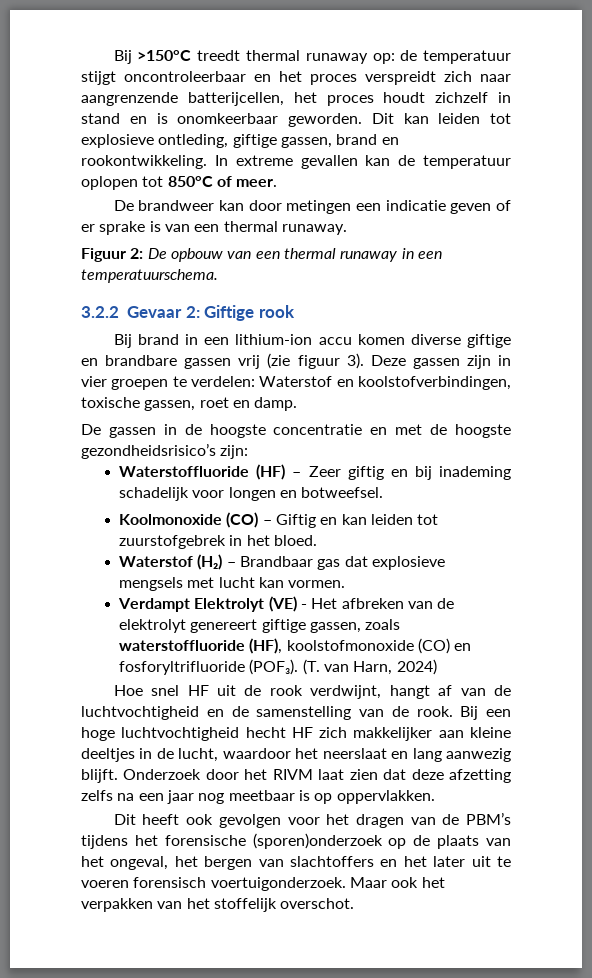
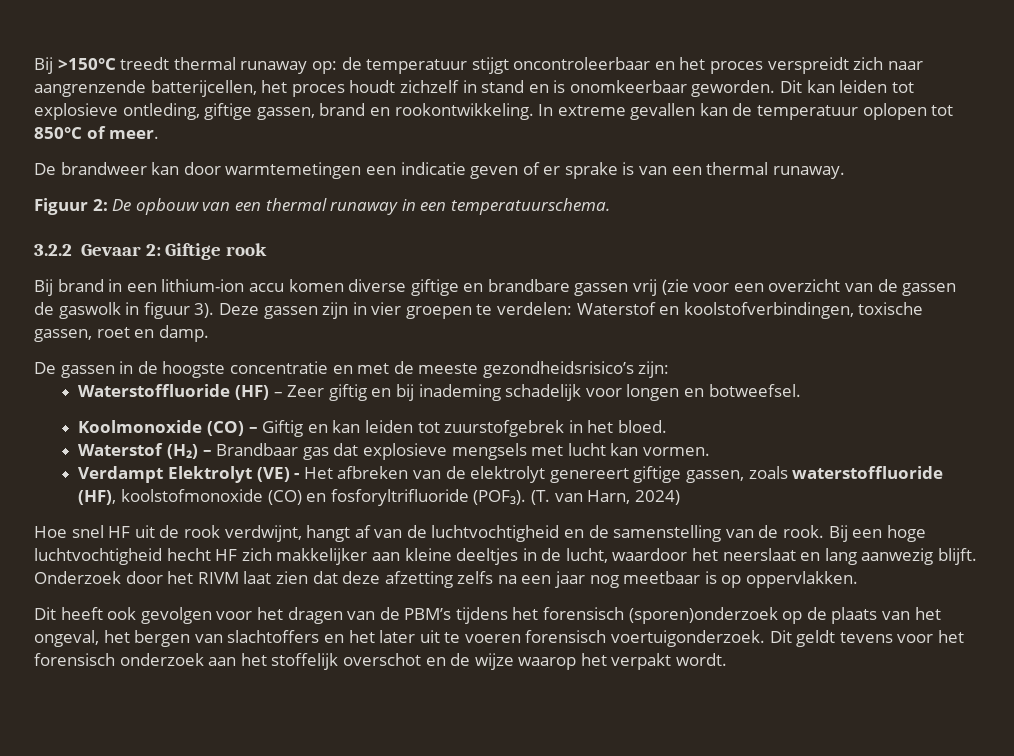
- De brandweer kan door metingen een indicatie geven of er sprake is van een thermal runaway.
+ De brandweer kan door warmtemetingen een indicatie geven of er sprake is van een thermal runaway.
- Bij brand in een lithium-ion accu komen diverse giftige en brandbare gassen vrij (zie figuur 3).
+ Bij brand in een lithium-ion accu komen diverse giftige en brandbare gassen vrij (zie voor een overzicht van de gassen de gaswolk in figuur 3).
- De gassen in de hoogste concentratie en met de hoogste gezondheidsrisico’s zijn:
+ De gassen in de hoogste concentratie en met de meeste gezondheidsrisico’s zijn:
- Dit heeft ook gevolgen voor het dragen van de PBM’s tijdens het forensische (sporen)onderzoek op de plaats van het ongeval, het bergen van slachtoffers en het later uit te voeren forensisch voertuigonderzoek.
+ Dit heeft ook gevolgen voor het dragen van de PBM’s tijdens het forensisch (sporen)onderzoek op de plaats van het ongeval, het bergen van slachtoffers en het later uit te voeren forensisch voertuigonderzoek.
- Maar ook het verpakken van het stoffelijk overschot.
+ Dit geldt tevens voor het forensisch onderzoek aan het stoffelijk overschot en de wijze waarop het verpakt wordt.

